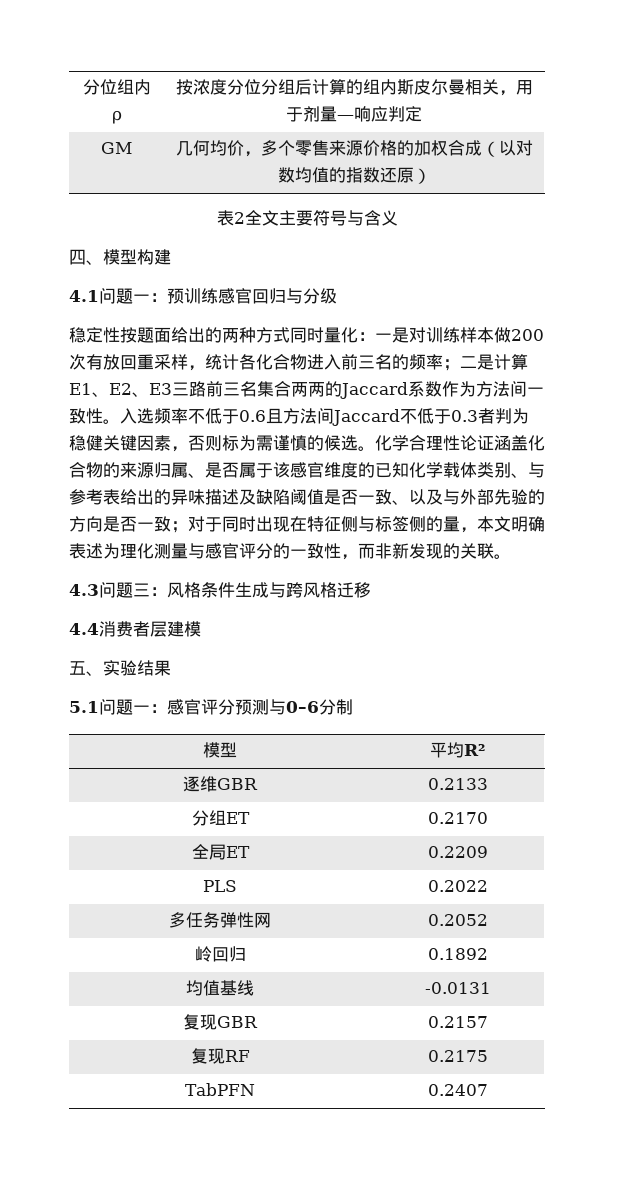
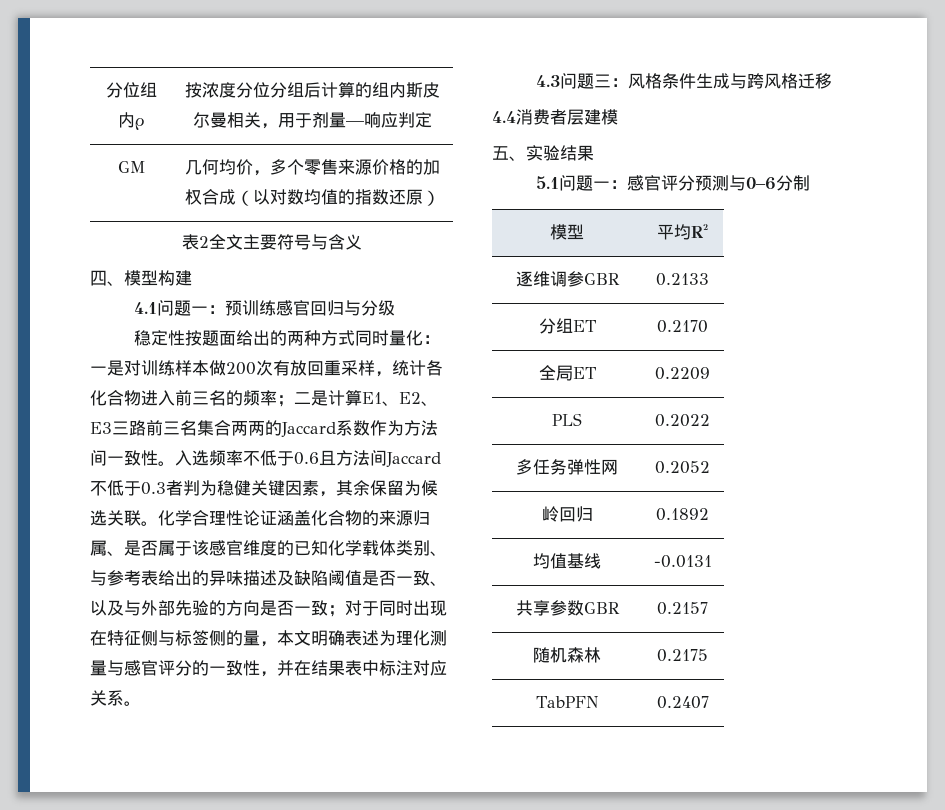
- 入选频率不低于0.6且方法间Jaccard不低于0.3者判为稳健关键因素，否则标为需谨慎的候选。
+ 入选频率不低于0.6且方法间Jaccard不低于0.3者判为稳健关键因素，其余保留为候选关联。
- 化学合理性论证涵盖化合物的来源归属、是否属于该感官维度的已知化学载体类别、与参考表给出的异味描述及缺陷阈值是否一致、以及与外部先验的方向是否一致；对于同时出现在特征侧与标签侧的量，本文明确表述为理化测量与感官评分的一致性，而非新发现的关联。
+ 化学合理性论证涵盖化合物的来源归属、是否属于该感官维度的已知化学载体类别、与参考表给出的异味描述及缺陷阈值是否一致、以及与外部先验的方向是否一致；对于同时出现在特征侧与标签侧的量，本文明确表述为理化测量与感官评分的一致性，并在结果表中标注对应关系。
- 逐维GBR | 0.2133
+ 逐维调参GBR | 0.2133
- 复现GBR | 0.2157
+ 共享参数GBR | 0.2157
- 复现RF | 0.2175
+ 随机森林 | 0.2175

